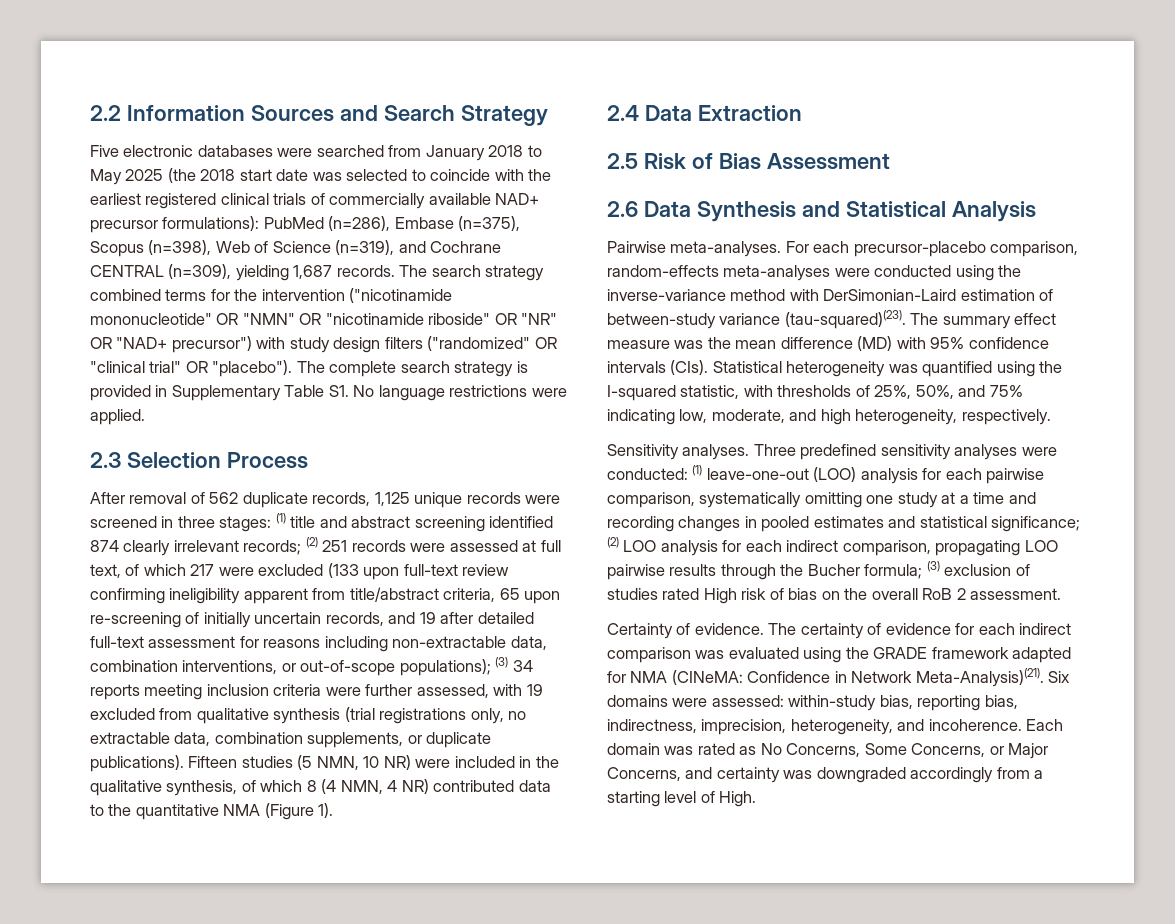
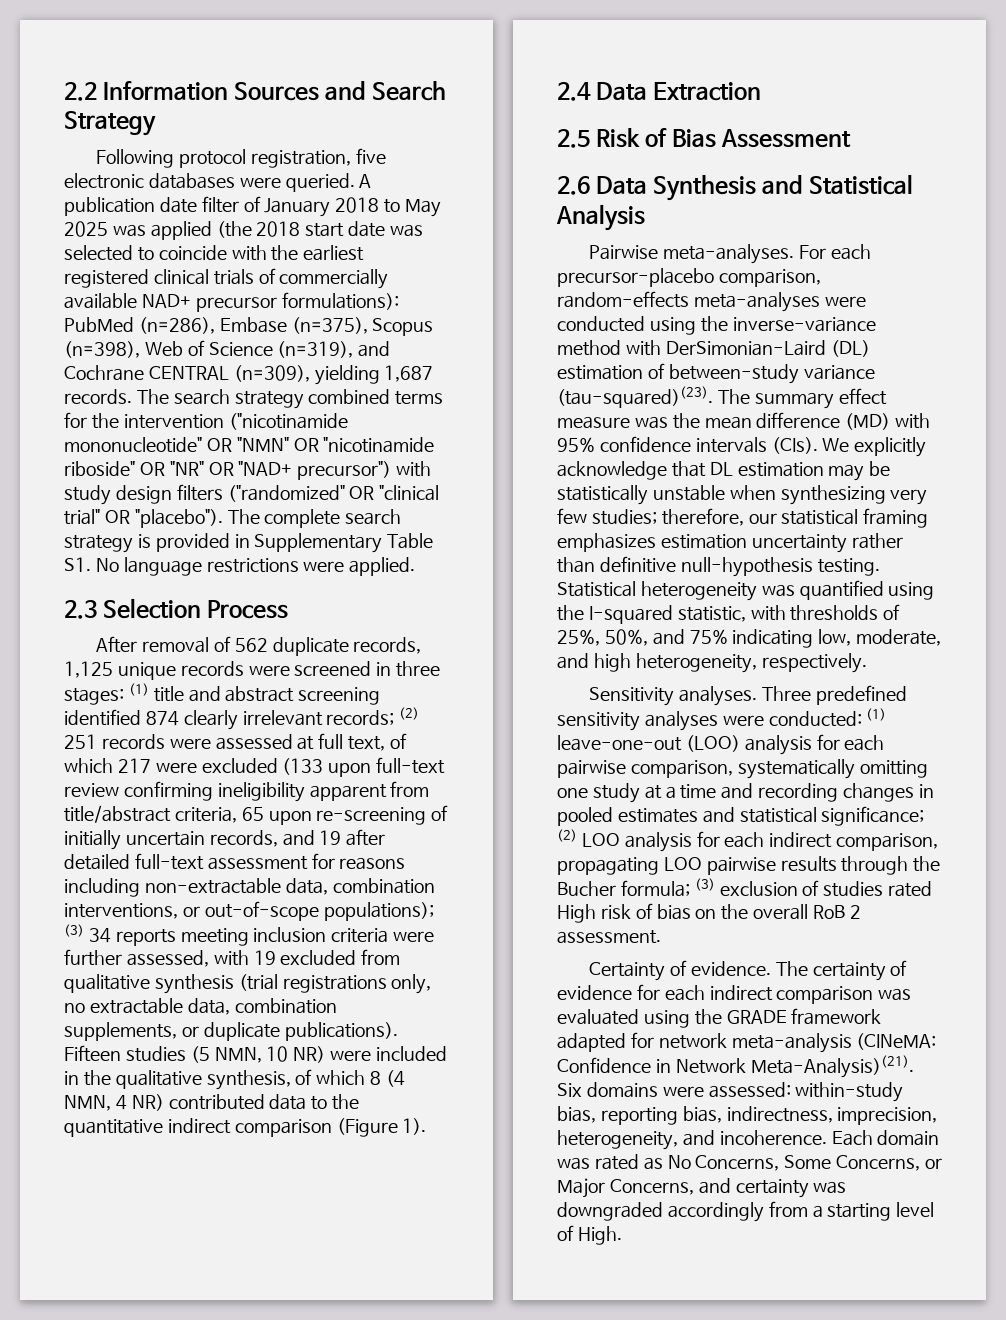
- Five electronic databases were searched from January 2018 to May 2025 (the 2018 start date was selected to coincide with the earliest registered clinical trials of commercially available NAD+ precursor formulations): PubMed (n=286), Embase (n=375), Scopus (n=398), Web of Science (n=319), and Cochrane CENTRAL (n=309), yielding 1,687 records.
+ Following protocol registration, five electronic databases were queried. A publication date filter of January 2018 to May 2025 was applied (the 2018 start date was selected to coincide with the earliest registered clinical trials of commercially available NAD+ precursor formulations): PubMed (n=286), Embase (n=375), Scopus (n=398), Web of Science (n=319), and Cochrane CENTRAL (n=309), yielding 1,687 records.
- Fifteen studies (5 NMN, 10 NR) were included in the qualitative synthesis, of which 8 (4 NMN, 4 NR) contributed data to the quantitative NMA (Figure 1).
+ Fifteen studies (5 NMN, 10 NR) were included in the qualitative synthesis, of which 8 (4 NMN, 4 NR) contributed data to the quantitative indirect comparison (Figure 1).
- For each precursor-placebo comparison, random-effects meta-analyses were conducted using the inverse-variance method with DerSimonian-Laird estimation of between-study variance (tau-squared)(23).
+ For each precursor-placebo comparison, random-effects meta-analyses were conducted using the inverse-variance method with DerSimonian-Laird (DL) estimation of between-study variance (tau-squared)(23).
+ We explicitly acknowledge that DL estimation may be statistically unstable when synthesizing very few studies; therefore, our statistical framing emphasizes estimation uncertainty rather than definitive null-hypothesis testing.
- The certainty of evidence for each indirect comparison was evaluated using the GRADE framework adapted for NMA (CINeMA: Confidence in Network Meta-Analysis)(21).
+ The certainty of evidence for each indirect comparison was evaluated using the GRADE framework adapted for network meta-analysis (CINeMA: Confidence in Network Meta-Analysis)(21).

